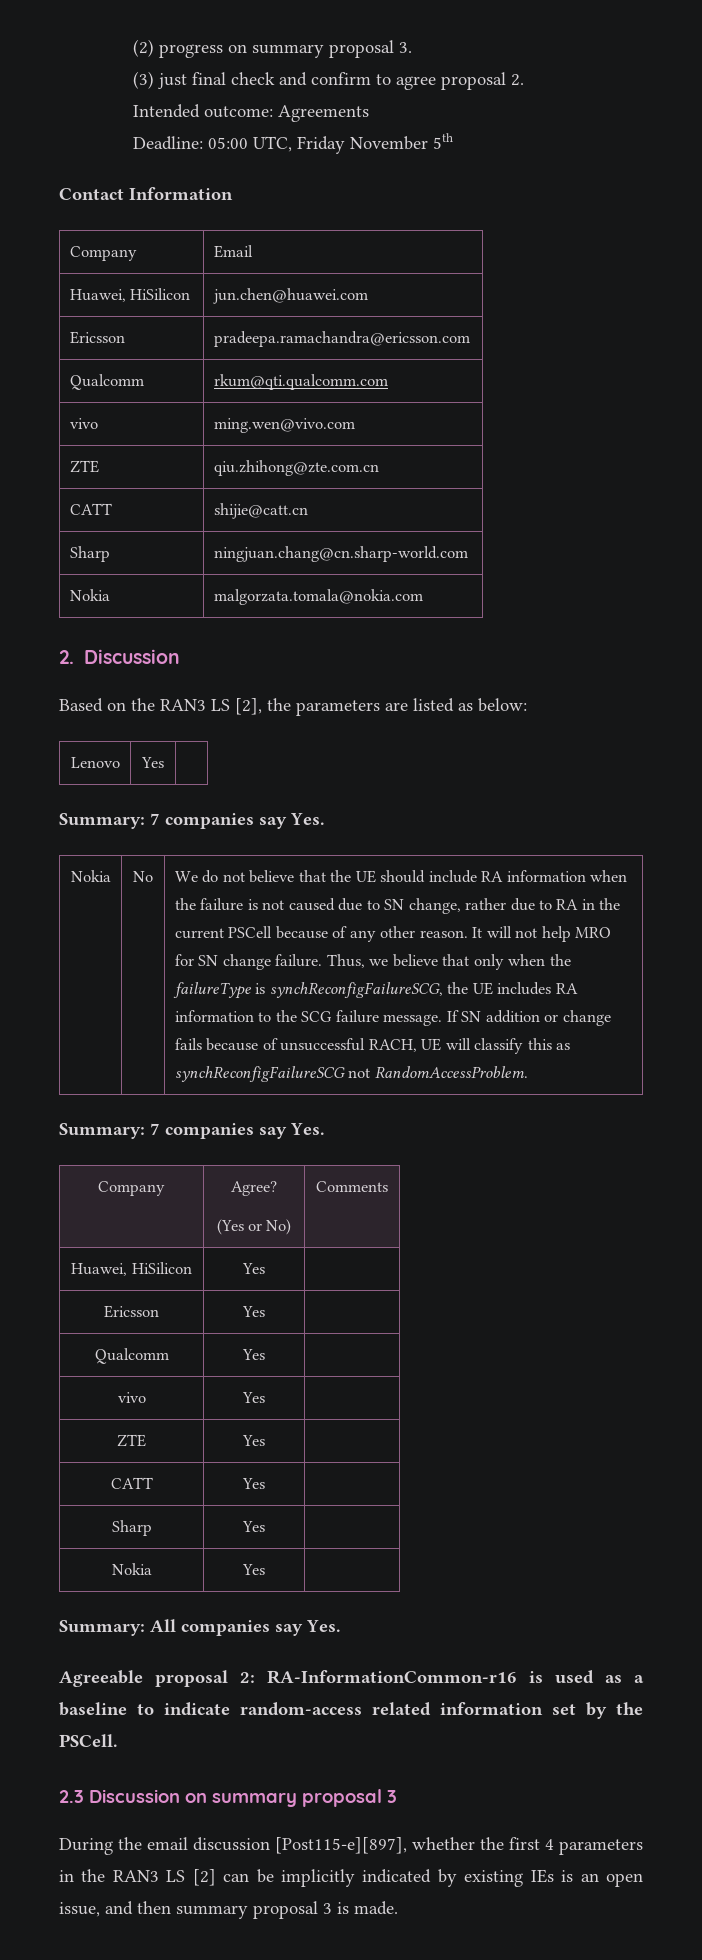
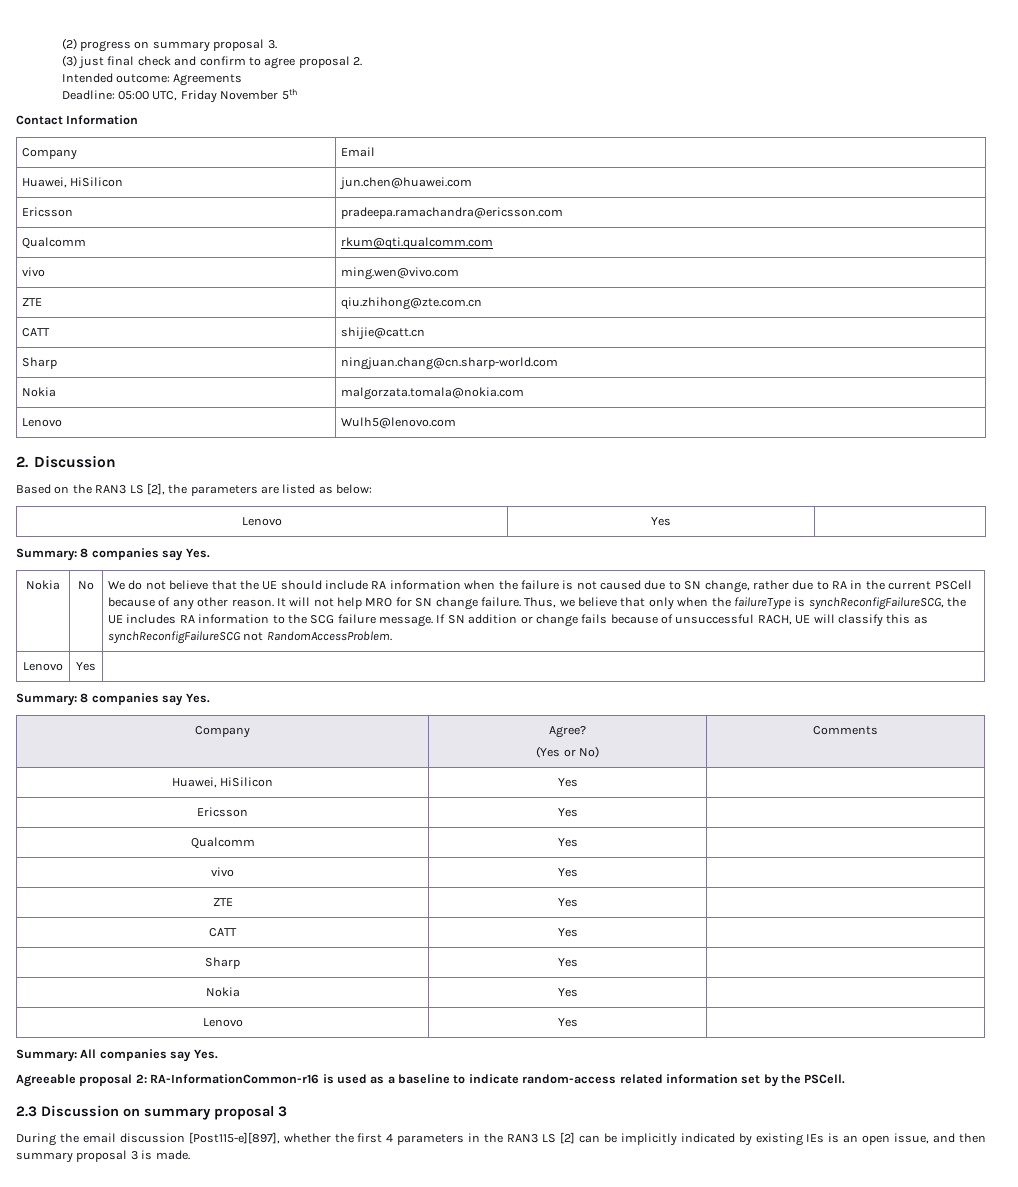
+ Lenovo | Wulh5@lenovo.com
  Based on the RAN3 LS [2], the parameters are listed as below:
  Lenovo | Yes |
- Summary: 7 companies say Yes.
+ Summary: 8 companies say Yes.
  If SN addition or change fails because of unsuccessful RACH, UE will classify this as synchReconfigFailureSCG not RandomAccessProblem.
- Summary: 7 companies say Yes.
+ Lenovo | Yes |
+ Summary: 8 companies say Yes.
  Nokia | Yes |
+ Lenovo | Yes |

